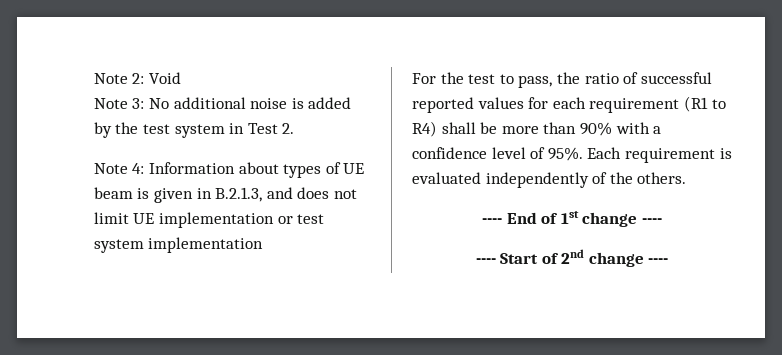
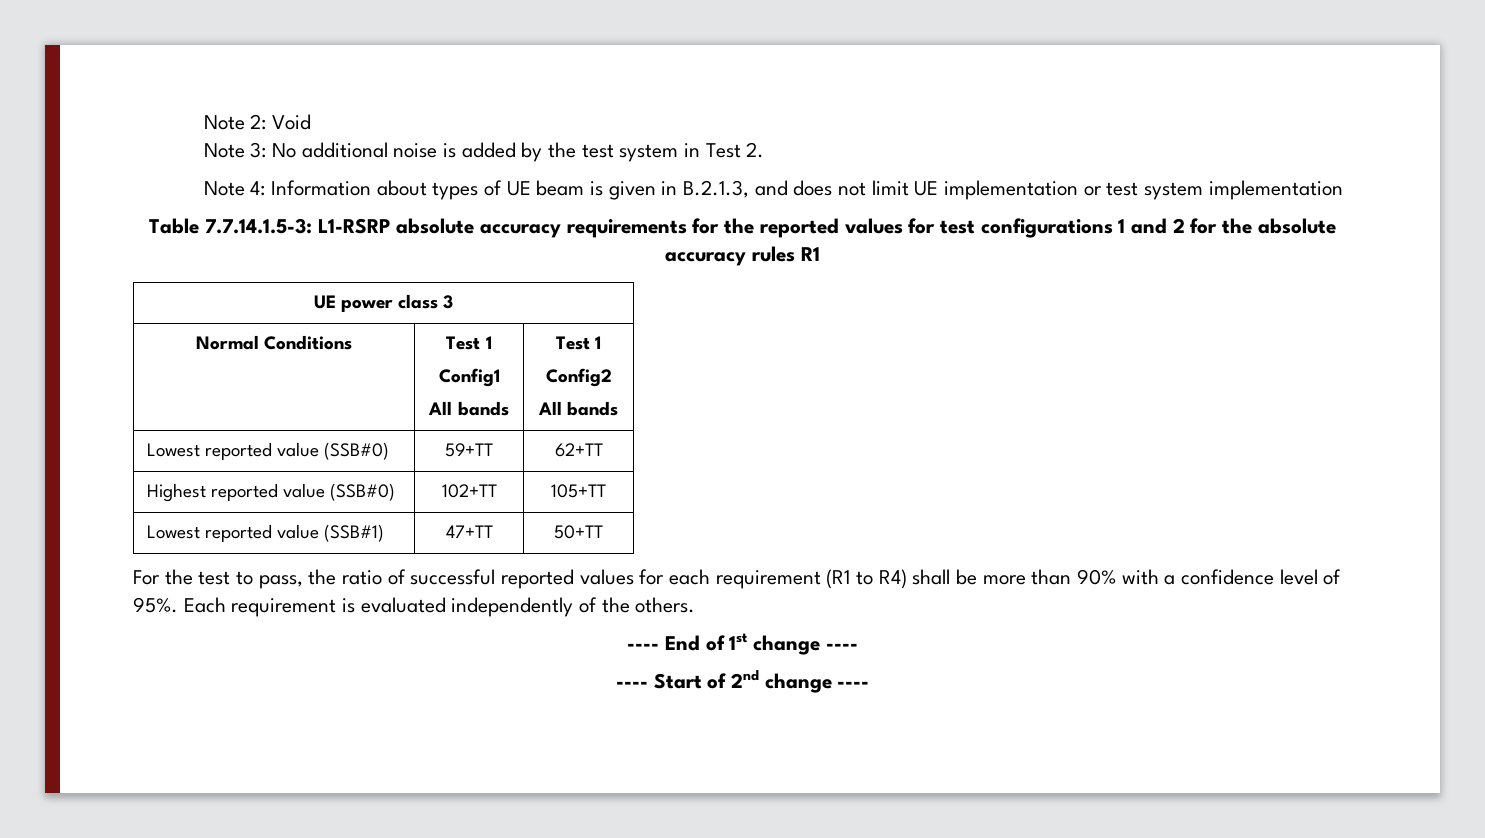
+ Table 7.7.14.1.5-3: L1-RSRP absolute accuracy requirements for the reported values for test configurations 1 and 2 for the absolute accuracy rules R1
+ UE power class 3
+ Normal Conditions | Test 1
+ Config1
+ All bands | Test 1
+ Config2
+ All bands
+ Lowest reported value (SSB#0) | 59+TT | 62+TT
+ Highest reported value (SSB#0) | 102+TT | 105+TT
+ Lowest reported value (SSB#1) | 47+TT | 50+TT

